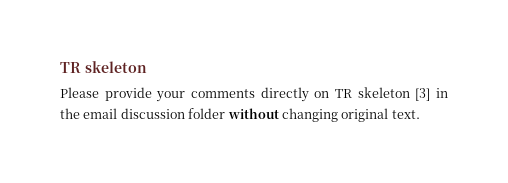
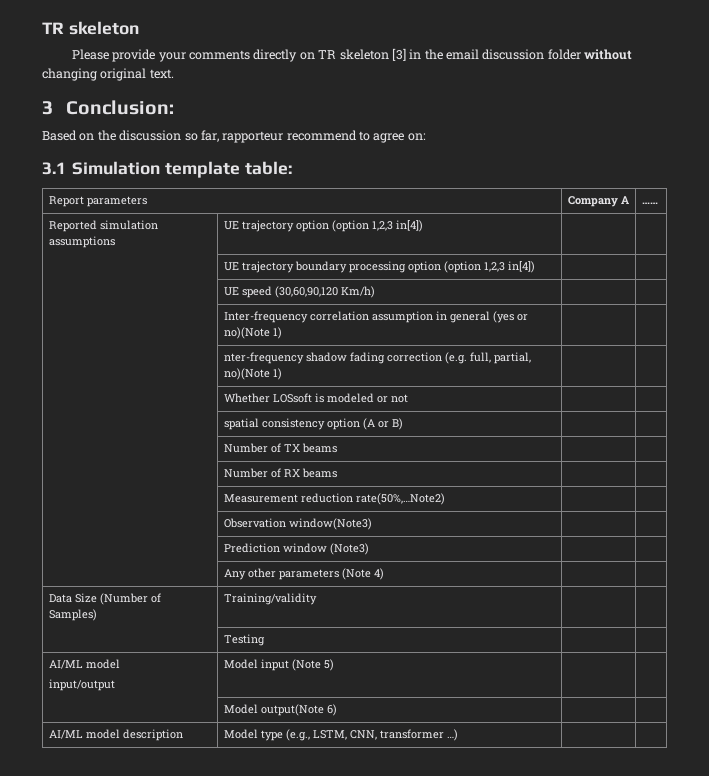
+ 3 Conclusion:
+ Based on the discussion so far, rapporteur recommend to agree on:
+ 3.1 Simulation template table:
+ Report parameters | Company A | ……
+ Reported simulation assumptions | UE trajectory option (option 1,2,3 in[4]) | |
+ | UE trajectory boundary processing option (option 1,2,3 in[4]) | |
+ | UE speed (30,60,90,120 Km/h) | |
+ | Inter-frequency correlation assumption in general (yes or no)(Note 1) | |
+ | nter-frequency shadow fading correction (e.g. full, partial, no)(Note 1) | |
+ | Whether LOSsoft is modeled or not | |
+ | spatial consistency option (A or B) | |
+ | Number of TX beams | |
+ | Number of RX beams | |
+ | Measurement reduction rate(50%,…Note2) | |
+ | Observation window(Note3) | |
+ | Prediction window (Note3) | |
+ | Any other parameters (Note 4) | |
+ Data Size (Number of Samples) | Training/validity | |
+ | Testing | |
+ AI/ML model
+ input/output | Model input (Note 5) | |
+ | Model output(Note 6) | |
+ AI/ML model description | Model type (e.g., LSTM, CNN, transformer …) | |

